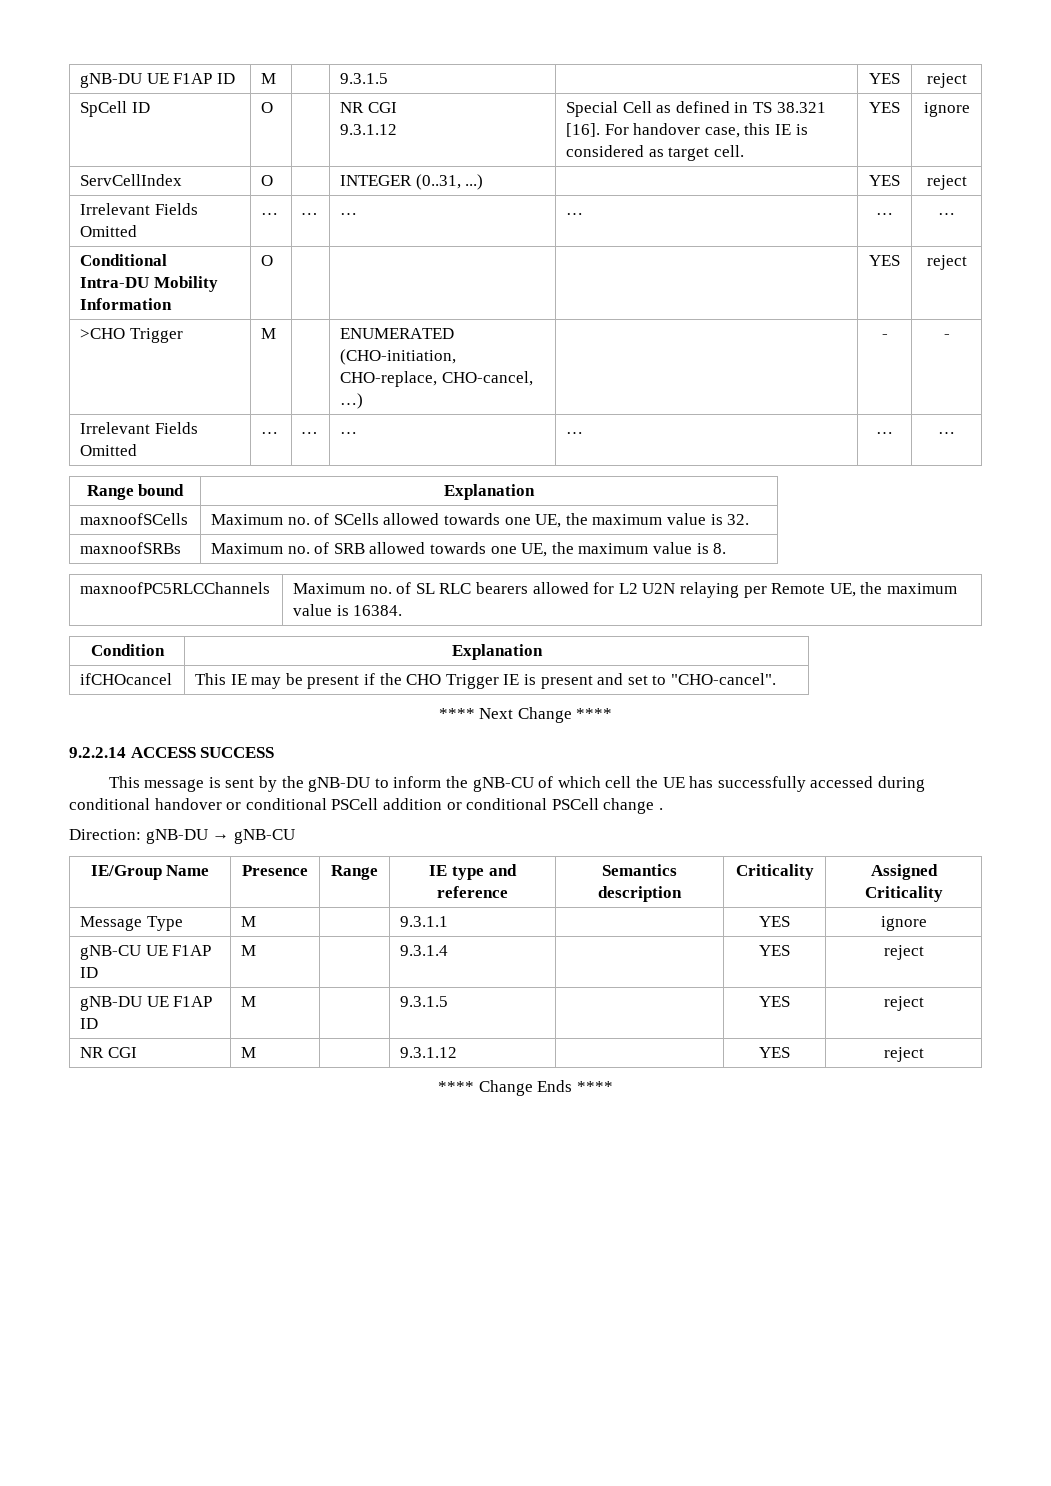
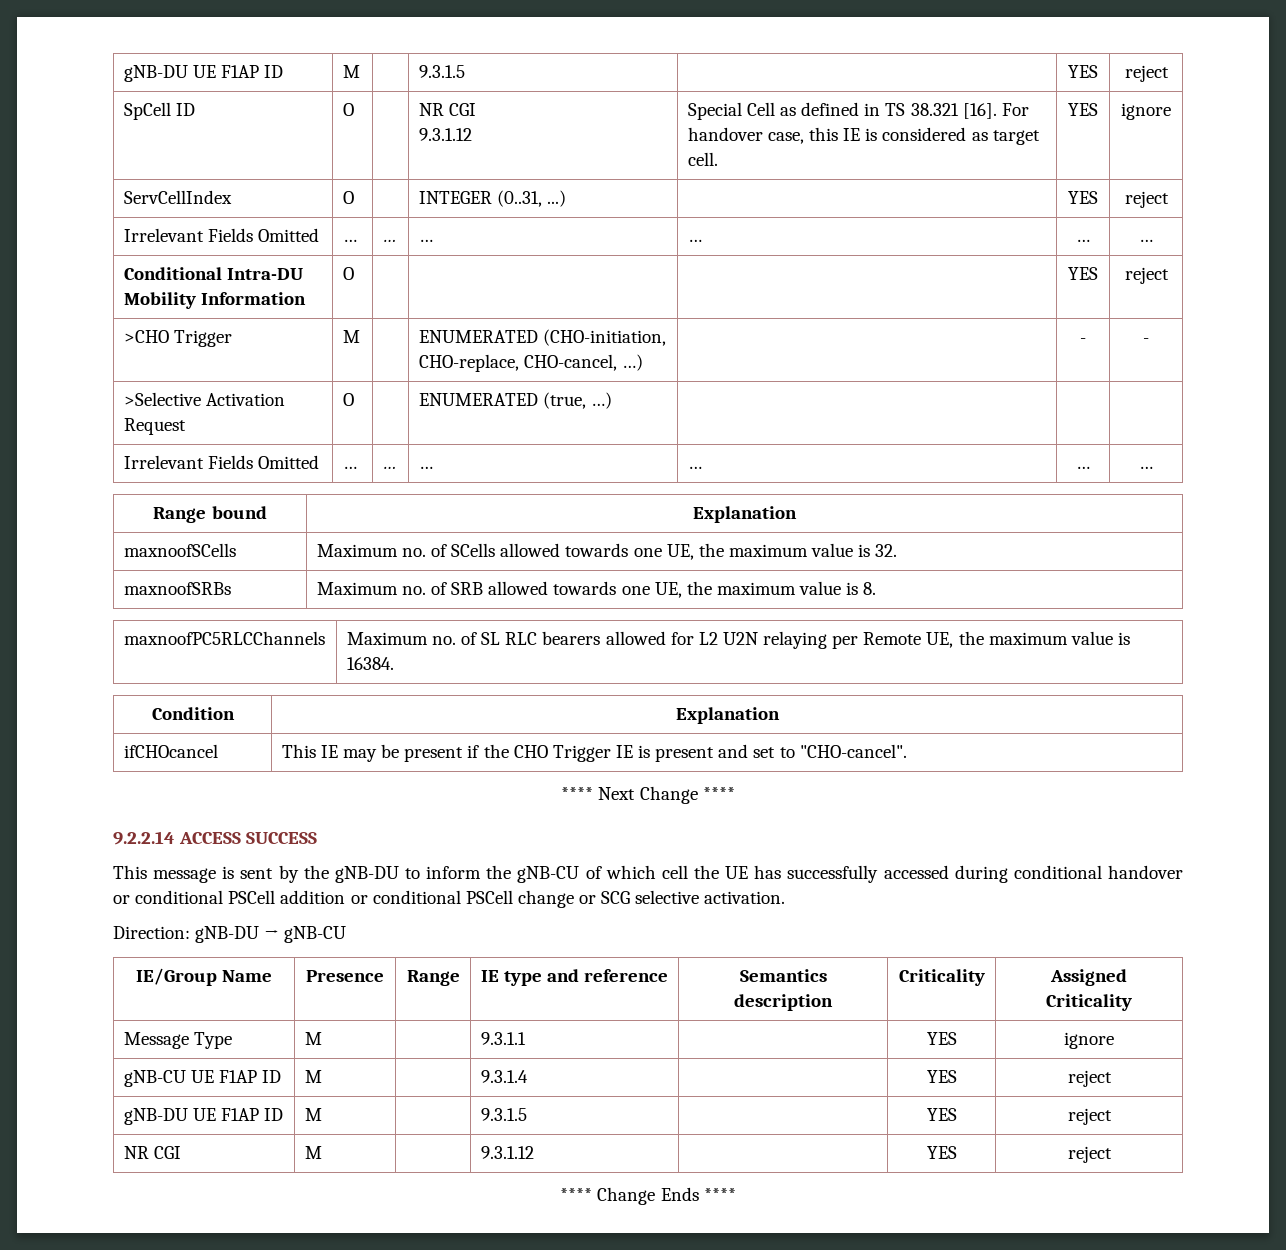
+ >Selective Activation Request | O | | ENUMERATED (true, …) | | |
- This message is sent by the gNB-DU to inform the gNB-CU of which cell the UE has successfully accessed during conditional handover or conditional PSCell addition or conditional PSCell change .
+ This message is sent by the gNB-DU to inform the gNB-CU of which cell the UE has successfully accessed during conditional handover or conditional PSCell addition or conditional PSCell change or SCG selective activation.

